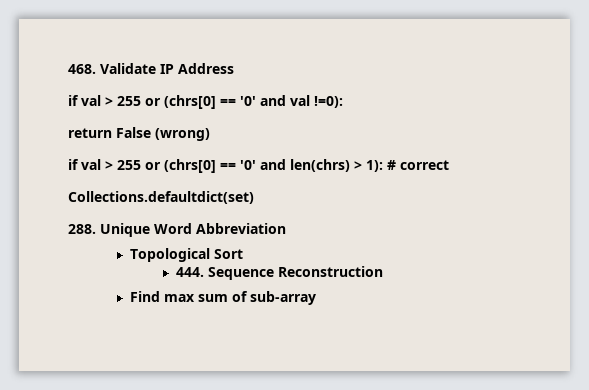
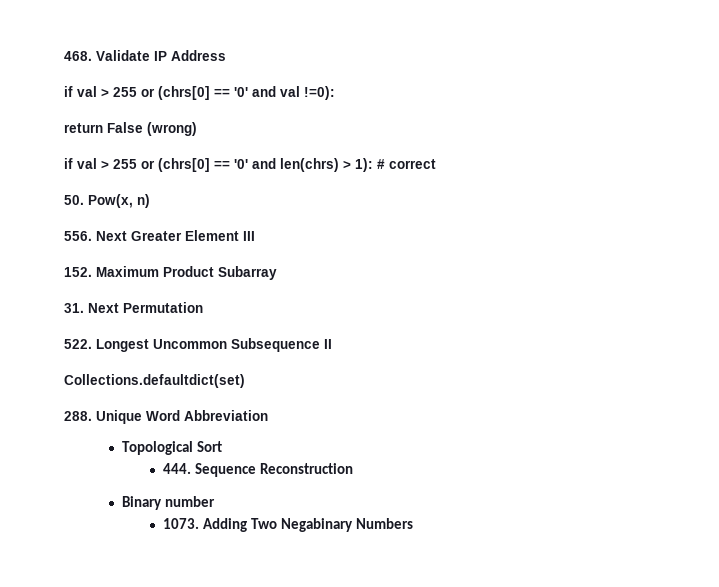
+ 50. Pow(x, n)
+ 556. Next Greater Element III
+ 152. Maximum Product Subarray
+ 31. Next Permutation
+ 522. Longest Uncommon Subsequence II
- Find max sum of sub-array
+ Binary number
+ 1073. Adding Two Negabinary Numbers

